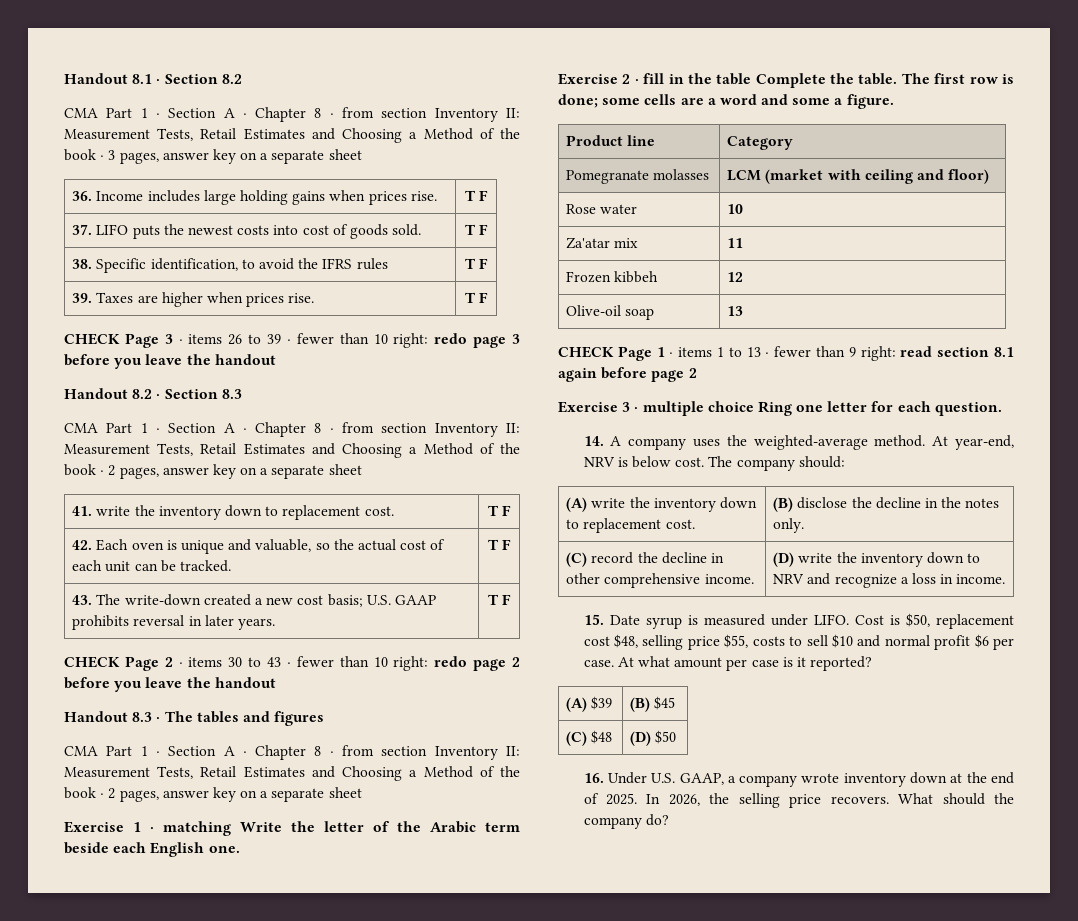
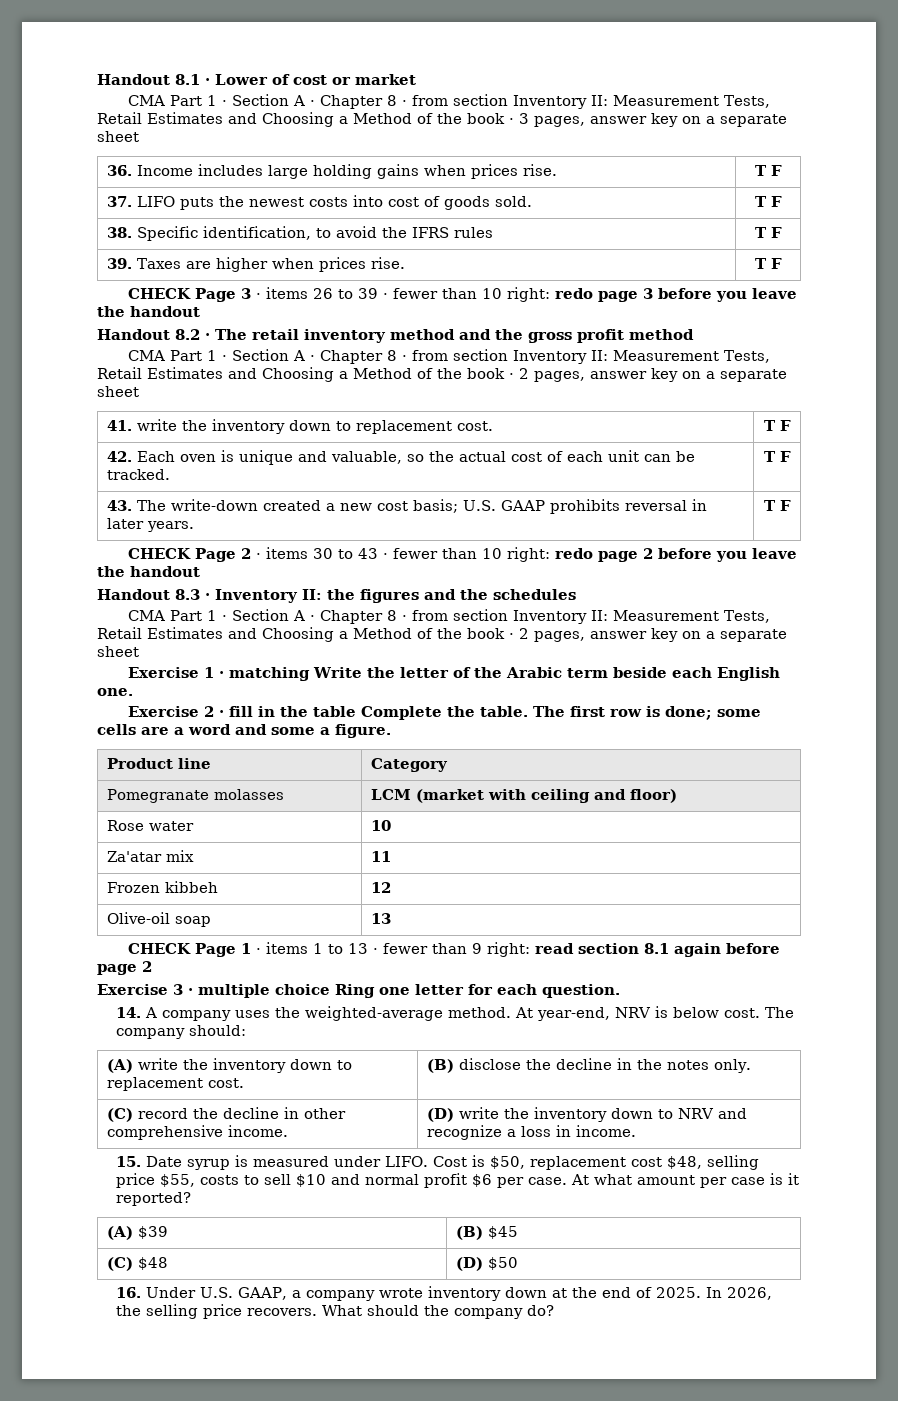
- Handout 8.1 · Section 8.2
+ Handout 8.1 · Lower of cost or market
- Handout 8.2 · Section 8.3
+ Handout 8.2 · The retail inventory method and the gross profit method
- Handout 8.3 · The tables and figures
+ Handout 8.3 · Inventory II: the figures and the schedules

